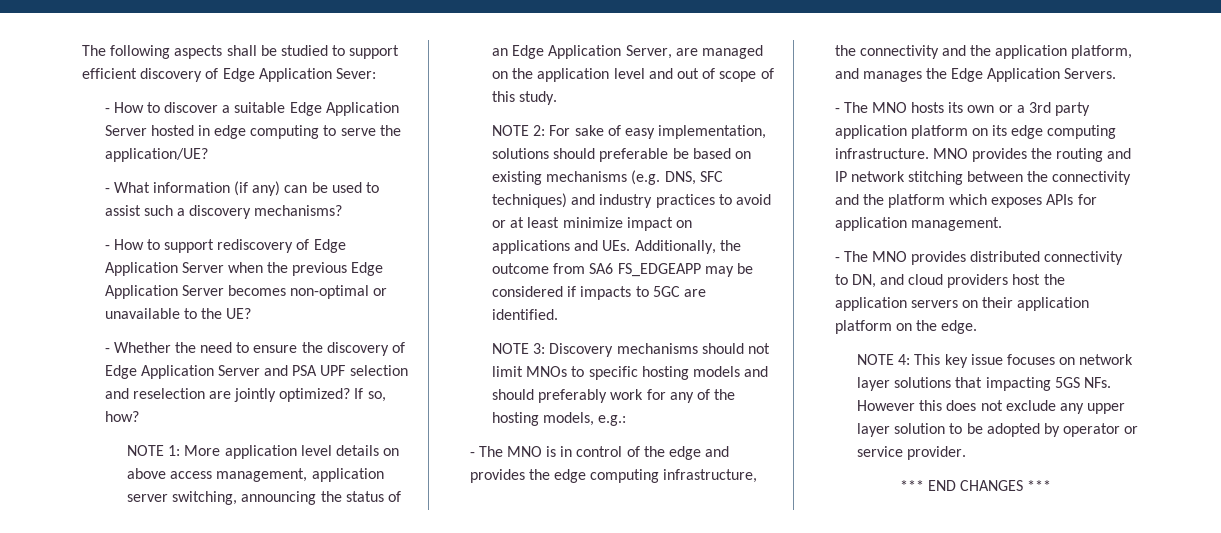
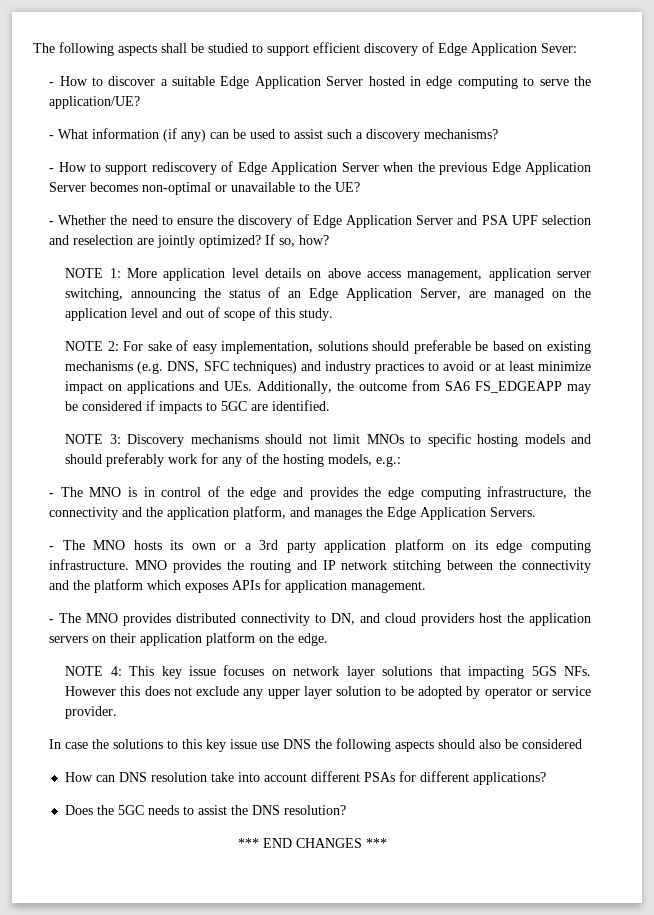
+ In case the solutions to this key issue use DNS the following aspects should also be considered
+ How can DNS resolution take into account different PSAs for different applications?
+ Does the 5GC needs to assist the DNS resolution?

